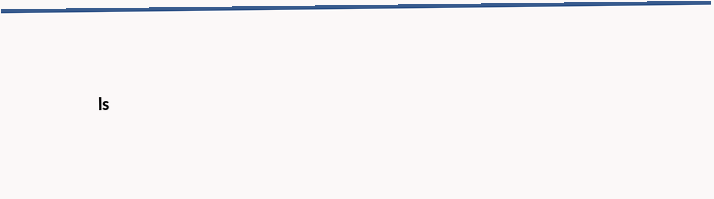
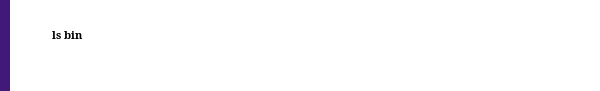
- ls
+ ls bin

